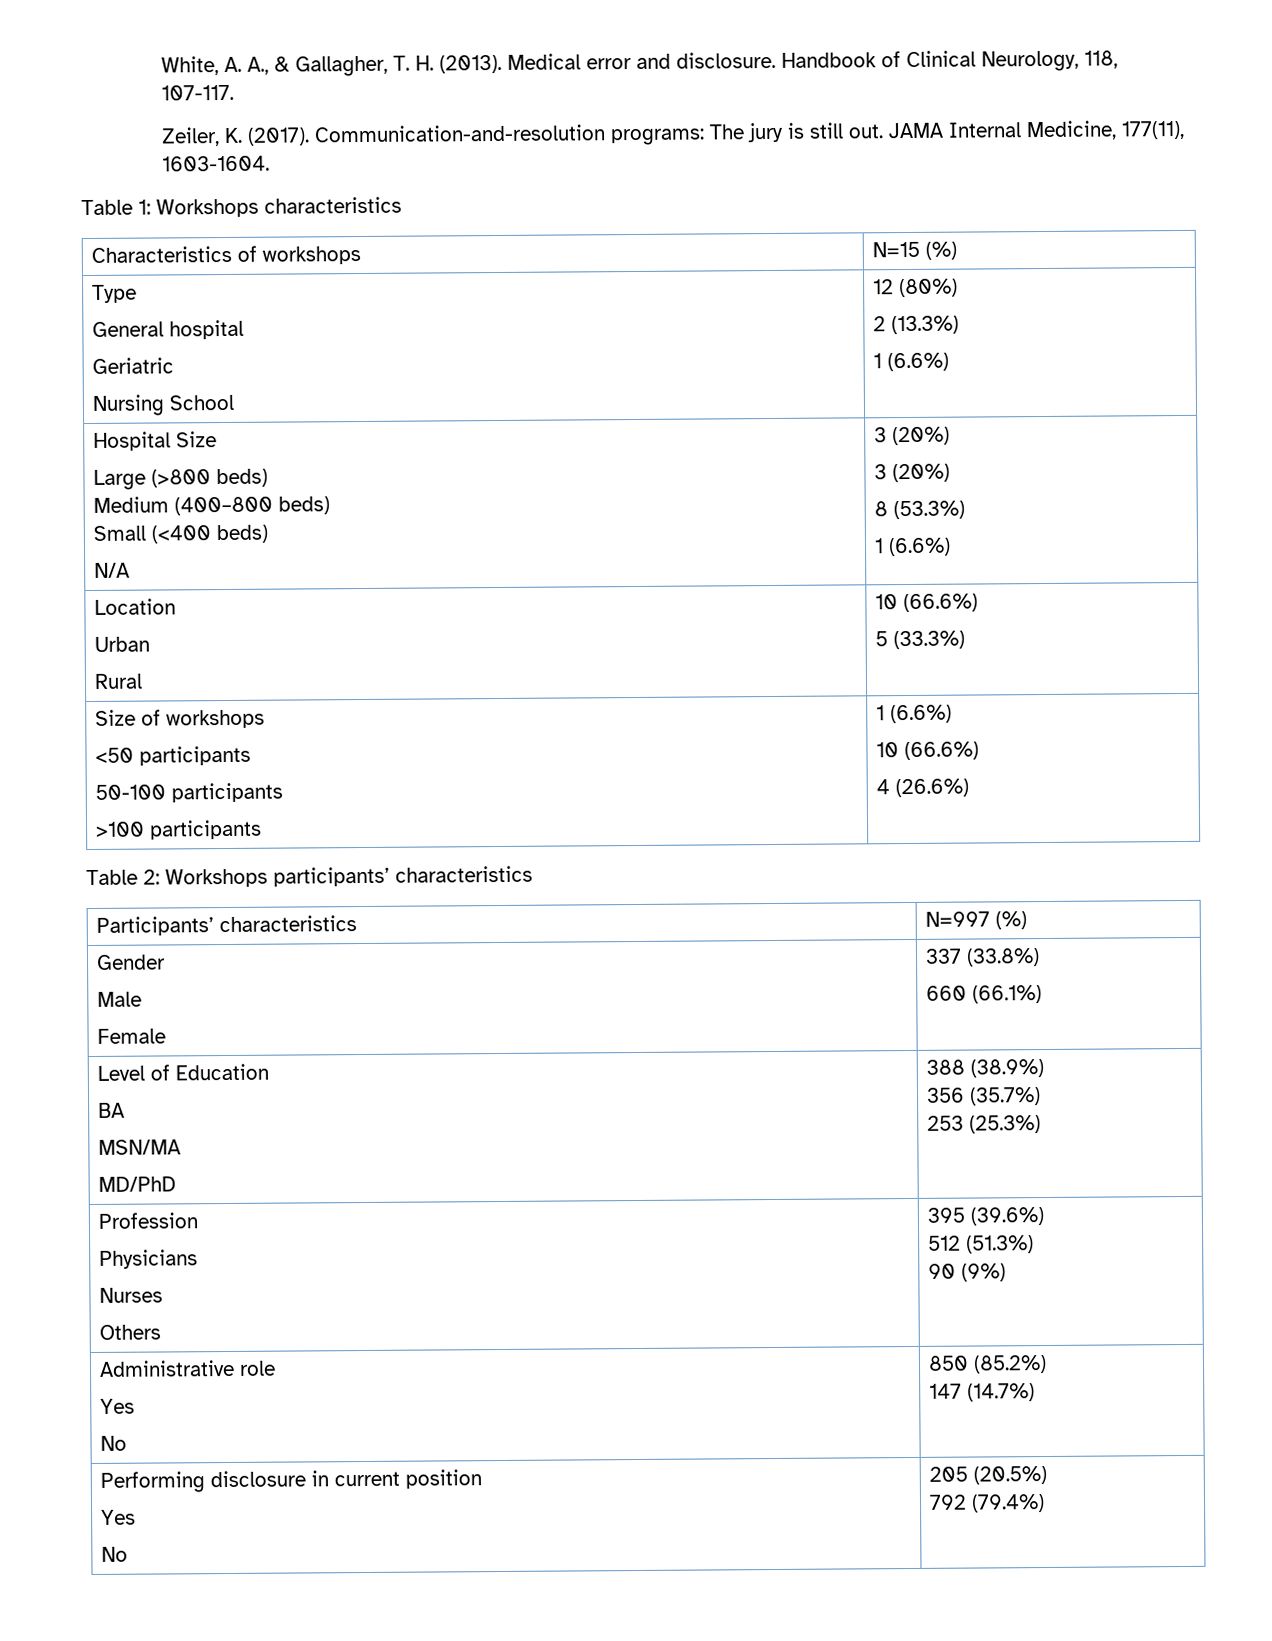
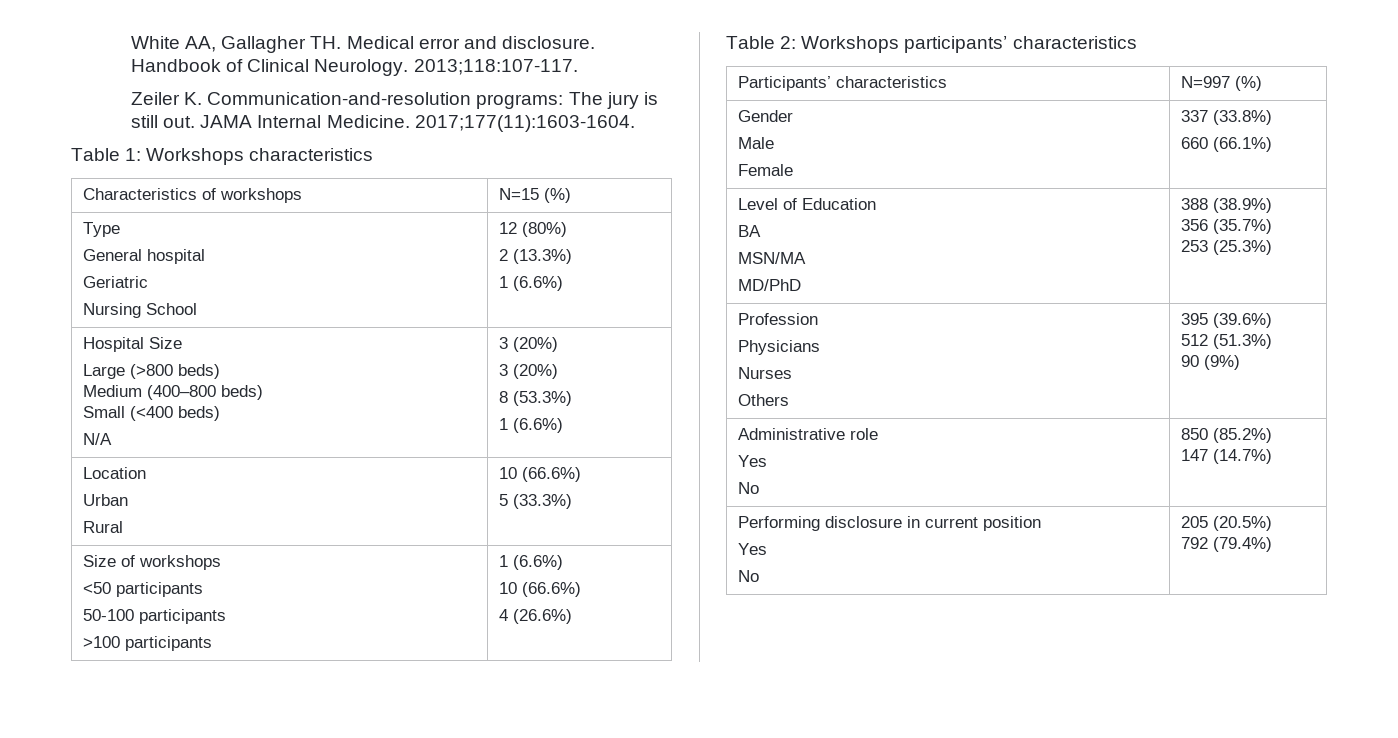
- White, A. A., & Gallagher, T. H. (2013). Medical error and disclosure.
+ White AA, Gallagher TH. Medical error and disclosure.
- Handbook of Clinical Neurology, 118, 107-117.
- Zeiler, K. (2017). Communication-and-resolution programs: The jury is still out.
+ Handbook of Clinical Neurology. 2013;118:107-117.
+ Zeiler K. Communication-and-resolution programs: The jury is still out.
- JAMA Internal Medicine, 177(11), 1603-1604.
+ JAMA Internal Medicine. 2017;177(11):1603-1604.

